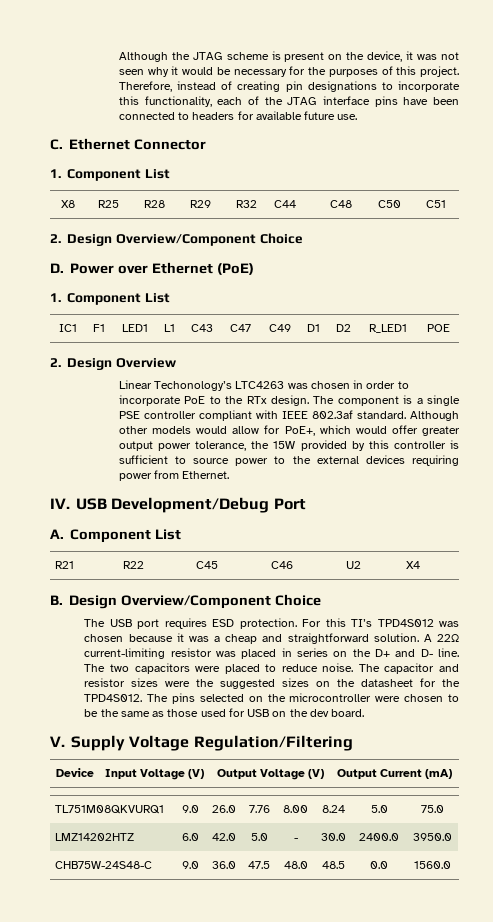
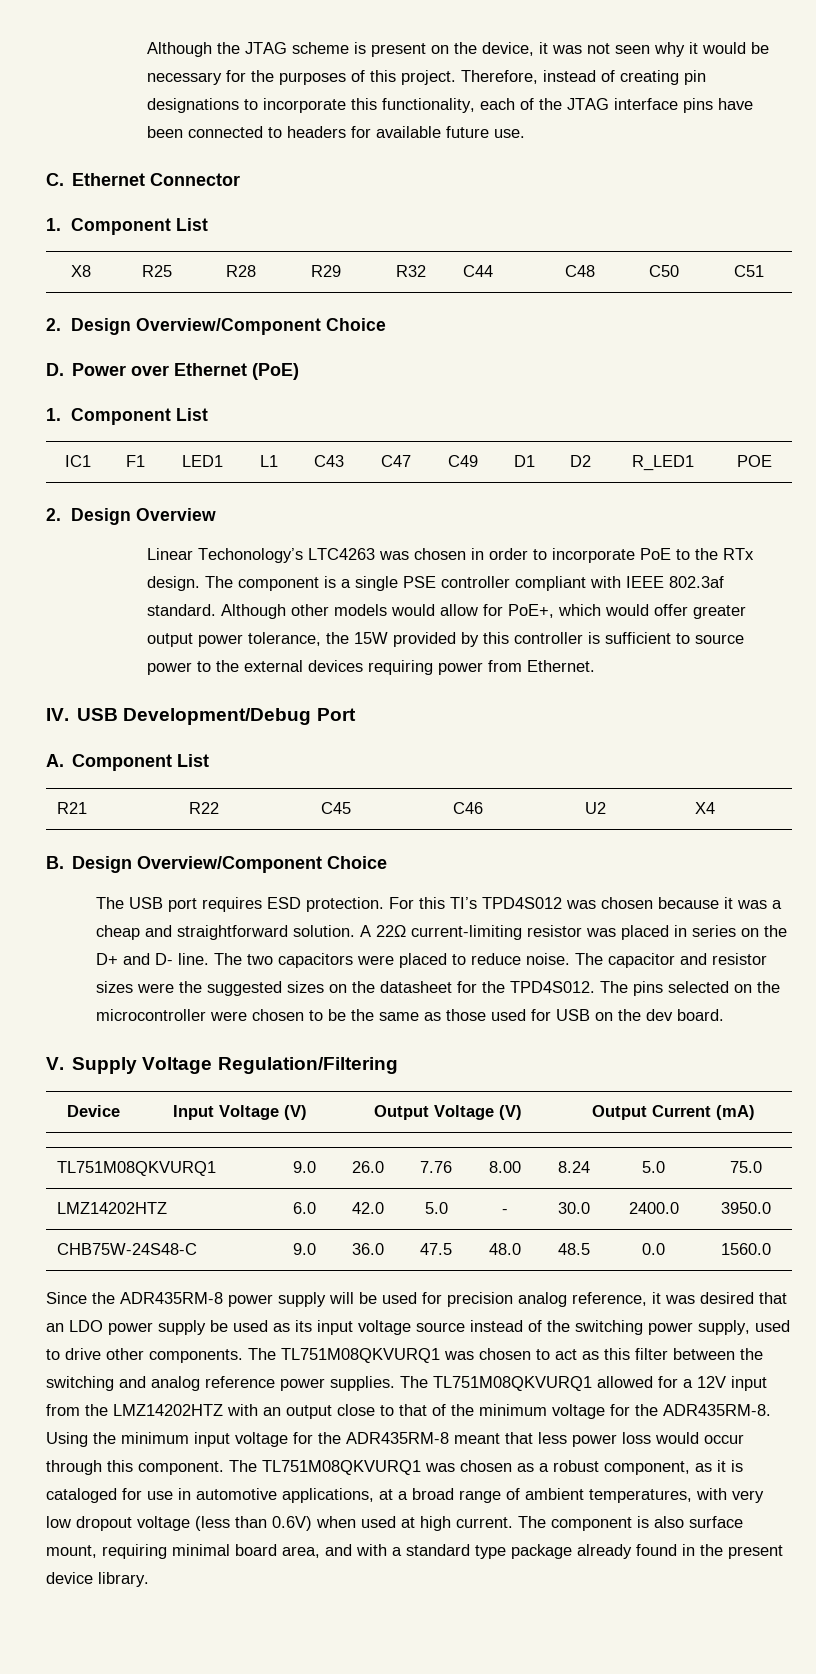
+ Since the ADR435RM-8 power supply will be used for precision analog reference, it was desired that an LDO power supply be used as its input voltage source instead of the switching power supply, used to drive other components. The TL751M08QKVURQ1 was chosen to act as this filter between the switching and analog reference power supplies. The TL751M08QKVURQ1 allowed for a 12V input from the LMZ14202HTZ with an output close to that of the minimum voltage for the ADR435RM-8. Using the minimum input voltage for the ADR435RM-8 meant that less power loss would occur through this component. The TL751M08QKVURQ1 was chosen as a robust component, as it is cataloged for use in automotive applications, at a broad range of ambient temperatures, with very low dropout voltage (less than 0.6V) when used at high current. The component is also surface mount, requiring minimal board area, and with a standard type package already found in the present device library.

